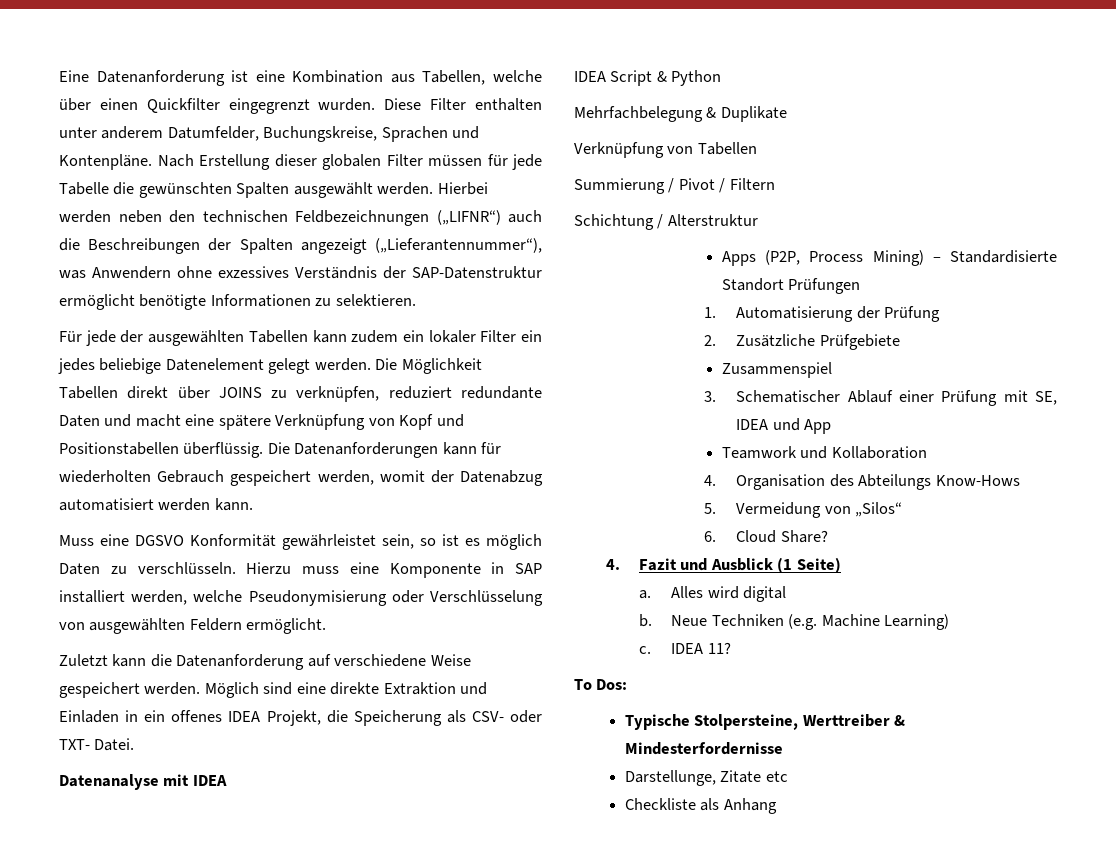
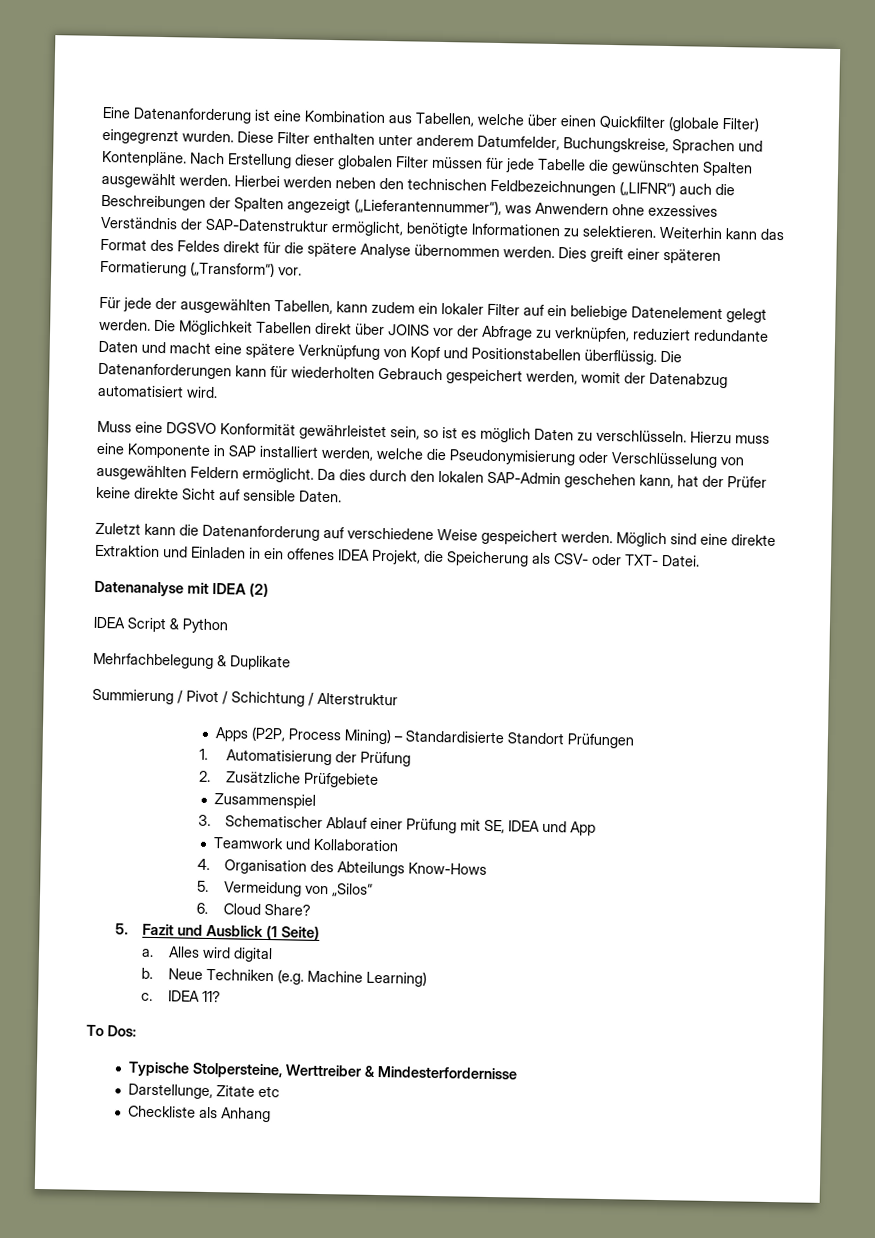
- Eine Datenanforderung ist eine Kombination aus Tabellen, welche über einen Quickfilter eingegrenzt wurden.
+ Eine Datenanforderung ist eine Kombination aus Tabellen, welche über einen Quickfilter (globale Filter) eingegrenzt wurden.
- Hierbei werden neben den technischen Feldbezeichnungen („LIFNR“) auch die Beschreibungen der Spalten angezeigt („Lieferantennummer“), was Anwendern ohne exzessives Verständnis der SAP-Datenstruktur ermöglicht benötigte Informationen zu selektieren.
+ Hierbei werden neben den technischen Feldbezeichnungen („LIFNR“) auch die Beschreibungen der Spalten angezeigt („Lieferantennummer“), was Anwendern ohne exzessives Verständnis der SAP-Datenstruktur ermöglicht, benötigte Informationen zu selektieren. Weiterhin kann das Format des Feldes direkt für die spätere Analyse übernommen werden. Dies greift einer späteren Formatierung („Transform“) vor.
- Für jede der ausgewählten Tabellen kann zudem ein lokaler Filter ein jedes beliebige Datenelement gelegt werden.
+ Für jede der ausgewählten Tabellen, kann zudem ein lokaler Filter auf ein beliebige Datenelement gelegt werden.
- Die Möglichkeit Tabellen direkt über JOINS zu verknüpfen, reduziert redundante Daten und macht eine spätere Verknüpfung von Kopf und Positionstabellen überflüssig.
+ Die Möglichkeit Tabellen direkt über JOINS vor der Abfrage zu verknüpfen, reduziert redundante Daten und macht eine spätere Verknüpfung von Kopf und Positionstabellen überflüssig.
- Die Datenanforderungen kann für wiederholten Gebrauch gespeichert werden, womit der Datenabzug automatisiert werden kann.
+ Die Datenanforderungen kann für wiederholten Gebrauch gespeichert werden, womit der Datenabzug automatisiert wird.
- Hierzu muss eine Komponente in SAP installiert werden, welche Pseudonymisierung oder Verschlüsselung von ausgewählten Feldern ermöglicht.
+ Hierzu muss eine Komponente in SAP installiert werden, welche die Pseudonymisierung oder Verschlüsselung von ausgewählten Feldern ermöglicht. Da dies durch den lokalen SAP-Admin geschehen kann, hat der Prüfer keine direkte Sicht auf sensible Daten.
- Datenanalyse mit IDEA
+ Datenanalyse mit IDEA (2)
- Verknüpfung von Tabellen
- Summierung / Pivot / Filtern
- Schichtung / Alterstruktur
+ Summierung / Pivot / Schichtung / Alterstruktur
- 4. Fazit und Ausblick (1 Seite)
+ 5. Fazit und Ausblick (1 Seite)

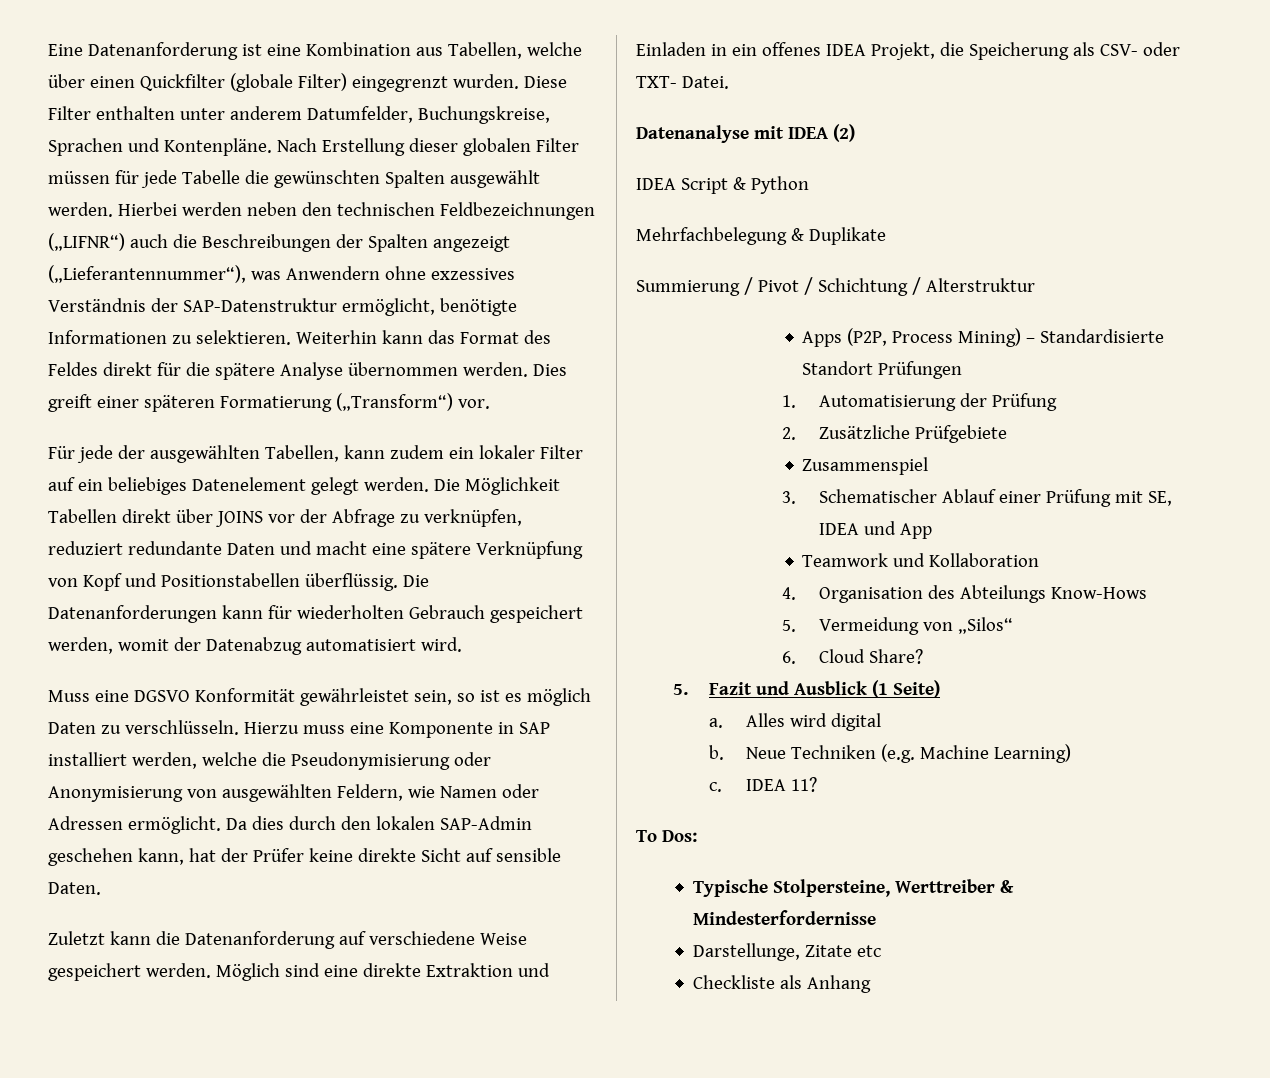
- Für jede der ausgewählten Tabellen, kann zudem ein lokaler Filter auf ein beliebige Datenelement gelegt werden.
+ Für jede der ausgewählten Tabellen, kann zudem ein lokaler Filter auf ein beliebiges Datenelement gelegt werden.
- Hierzu muss eine Komponente in SAP installiert werden, welche die Pseudonymisierung oder Verschlüsselung von ausgewählten Feldern ermöglicht.
+ Hierzu muss eine Komponente in SAP installiert werden, welche die Pseudonymisierung oder Anonymisierung von ausgewählten Feldern, wie Namen oder Adressen ermöglicht.

